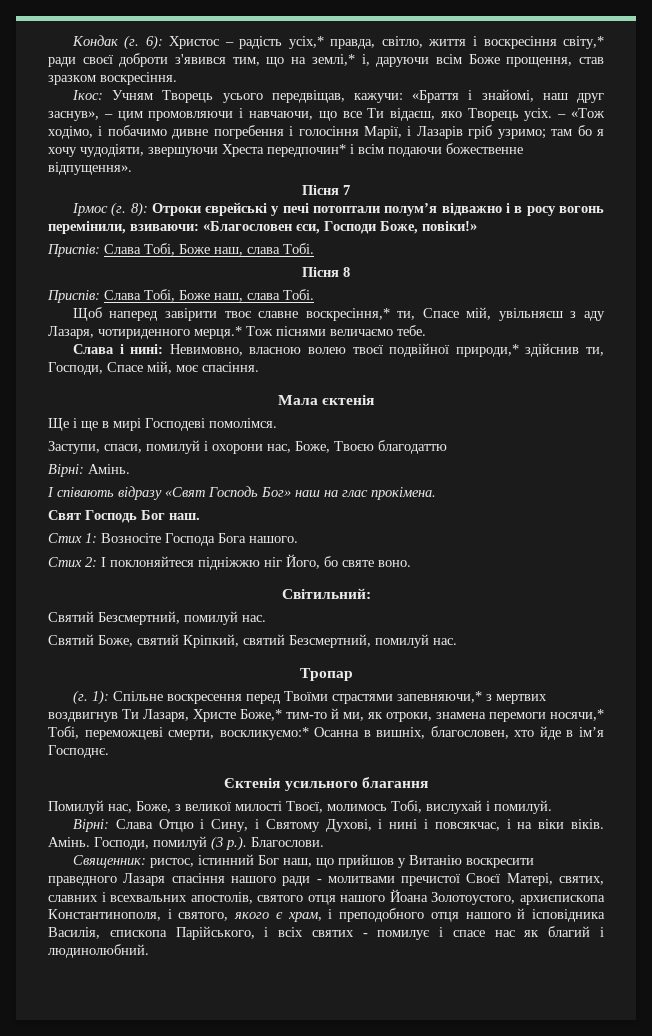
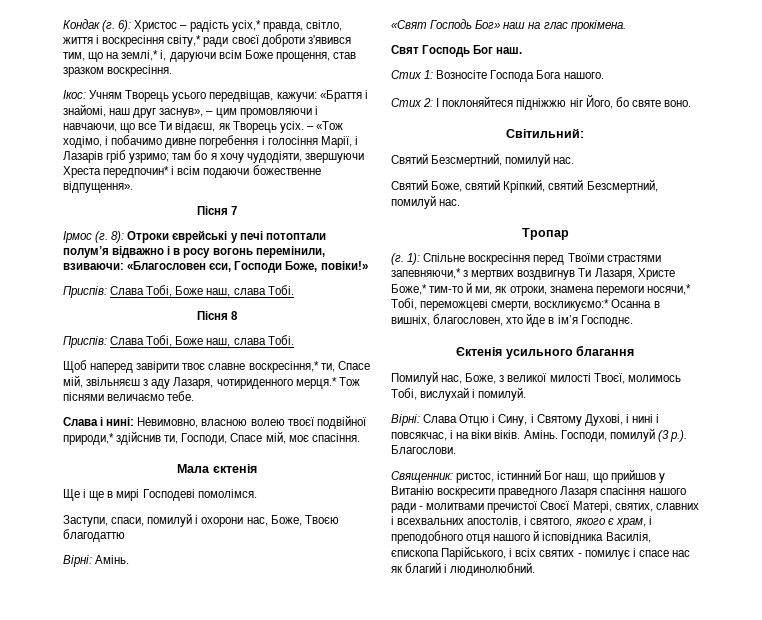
- Ікос: Учням Творець усього передвіщав, кажучи: «Браття і знайомі, наш друг заснув», – цим промовляючи і навчаючи, що все Ти відаєш, яко Творець усіх.
+ Ікос: Учням Творець усього передвіщав, кажучи: «Браття і знайомі, наш друг заснув», – цим промовляючи і навчаючи, що все Ти відаєш, як Творець усіх.
- Щоб наперед завірити твоє славне воскресіння,* ти, Спасе мій, увільняєш з аду Лазаря, чотириденного мерця.* Тож піснями величаємо тебе.
+ Щоб наперед завірити твоє славне воскресіння,* ти, Спасе мій, звільняєш з аду Лазаря, чотириденного мерця.* Тож піснями величаємо тебе.
- І співають відразу «Свят Господь Бог» наш на глас прокімена.
+ «Свят Господь Бог» наш на глас прокімена.
- (г. 1): Спільне воскресення перед Твоїми страстями запевняючи,* з мертвих воздвигнув Ти Лазаря, Христе Боже,* тим-то й ми, як отроки, знамена перемоги носячи,* Тобі, переможцеві смерти, воскликуємо:* Осанна в вишніх, благословен, хто йде в ім’я Господнє.
+ (г. 1): Спільне воскресіння перед Твоїми страстями запевняючи,* з мертвих воздвигнув Ти Лазаря, Христе Боже,* тим-то й ми, як отроки, знамена перемоги носячи,* Тобі, переможцеві смерти, воскликуємо:* Осанна в вишніх, благословен, хто йде в ім’я Господнє.
- Священник: ристос, істинний Бог наш, що прийшов у Витанію воскресити праведного Лазаря спасіння нашого ради - молитвами пречистої Своєї Матері, святих, славних і всехвальних апостолів, святого отця нашого Йоана Золотоустого, архиєпископа Константинополя, і святого, якого є храм, і преподобного отця нашого й ісповідника Василія, єпископа Парійського, і всіх святих - помилує і спасе нас як благий і людинолюбний.
+ Священник: ристос, істинний Бог наш, що прийшов у Витанію воскресити праведного Лазаря спасіння нашого ради - молитвами пречистої Своєї Матері, святих, славних і всехвальних апостолів, і святого, якого є храм, і преподобного отця нашого й ісповідника Василія, єпископа Парійського, і всіх святих - помилує і спасе нас як благий і людинолюбний.

